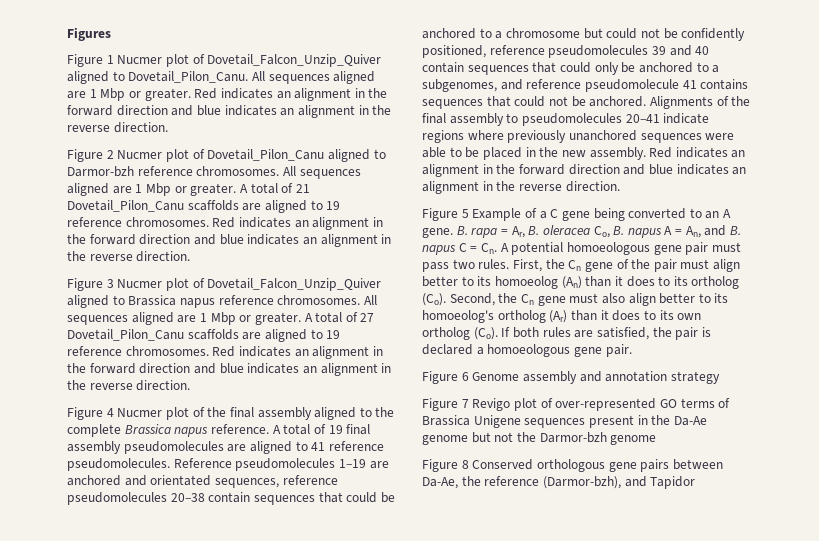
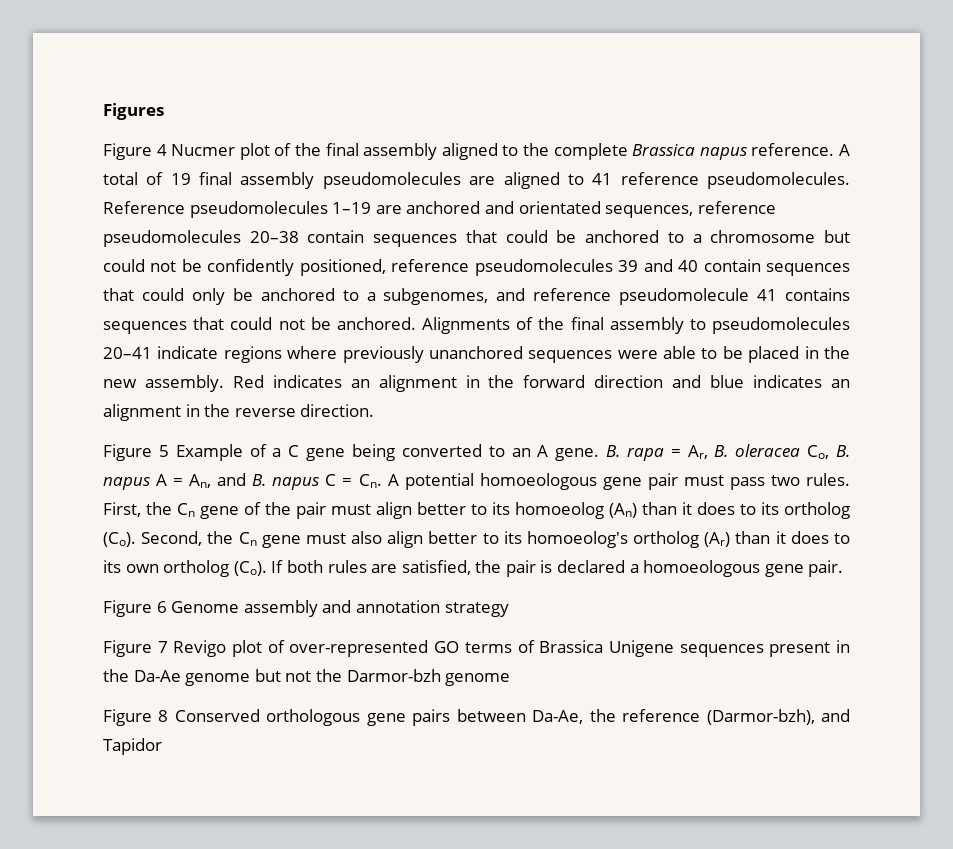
- Figure 1 Nucmer plot of Dovetail_Falcon_Unzip_Quiver aligned to Dovetail_Pilon_Canu. All sequences aligned are 1 Mbp or greater. Red indicates an alignment in the forward direction and blue indicates an alignment in the reverse direction.
- Figure 2 Nucmer plot of Dovetail_Pilon_Canu aligned to Darmor-bzh reference chromosomes. All sequences aligned are 1 Mbp or greater. A total of 21 Dovetail_Pilon_Canu scaffolds are aligned to 19 reference chromosomes. Red indicates an alignment in the forward direction and blue indicates an alignment in the reverse direction.
- Figure 3 Nucmer plot of Dovetail_Falcon_Unzip_Quiver aligned to Brassica napus reference chromosomes. All sequences aligned are 1 Mbp or greater. A total of 27 Dovetail_Pilon_Canu scaffolds are aligned to 19 reference chromosomes. Red indicates an alignment in the forward direction and blue indicates an alignment in the reverse direction.

